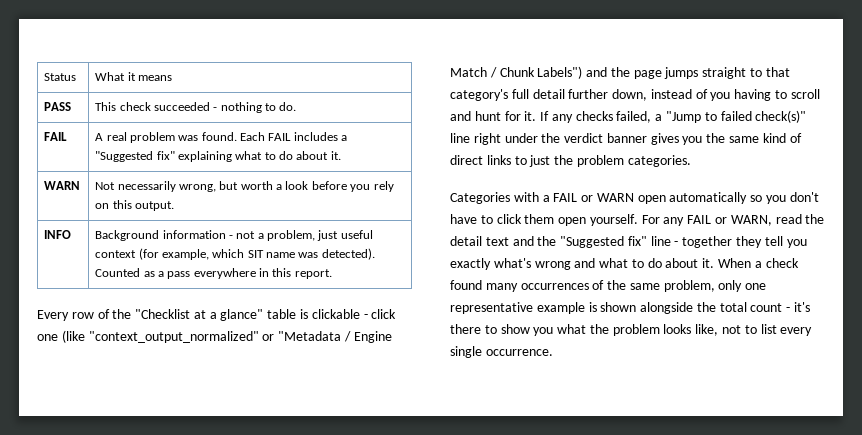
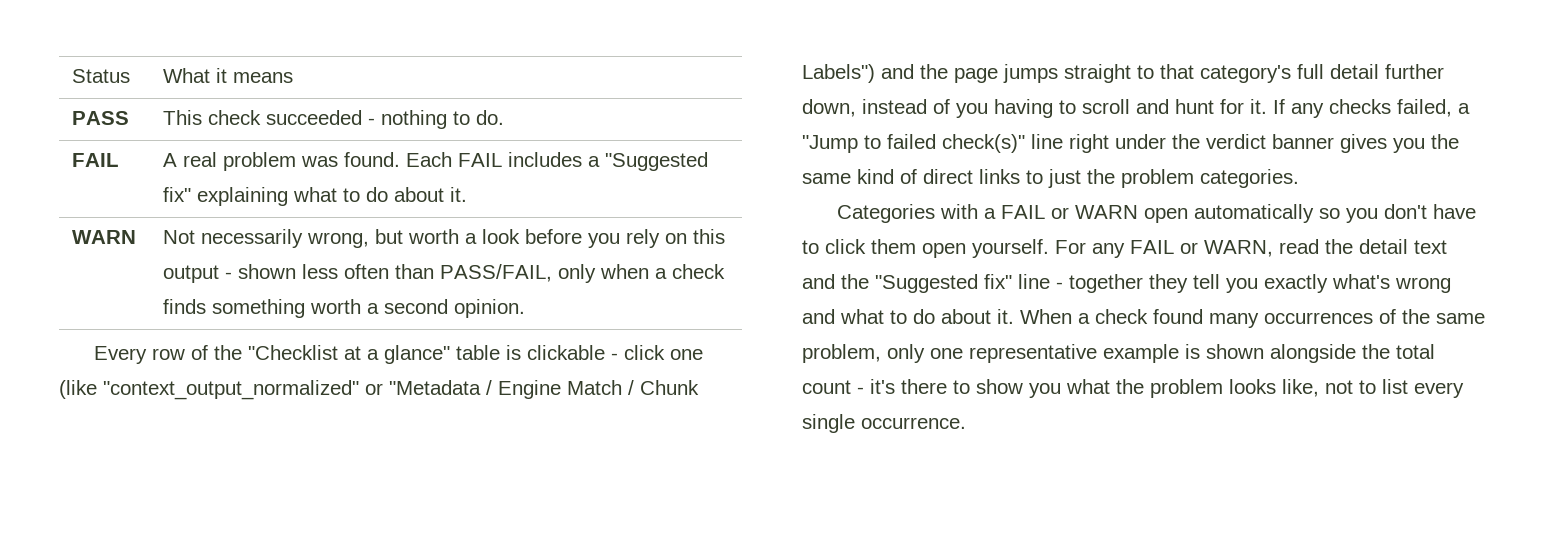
- WARN | Not necessarily wrong, but worth a look before you rely on this output.
- INFO | Background information - not a problem, just useful context (for example, which SIT name was detected). Counted as a pass everywhere in this report.
+ WARN | Not necessarily wrong, but worth a look before you rely on this output - shown less often than PASS/FAIL, only when a check finds something worth a second opinion.

